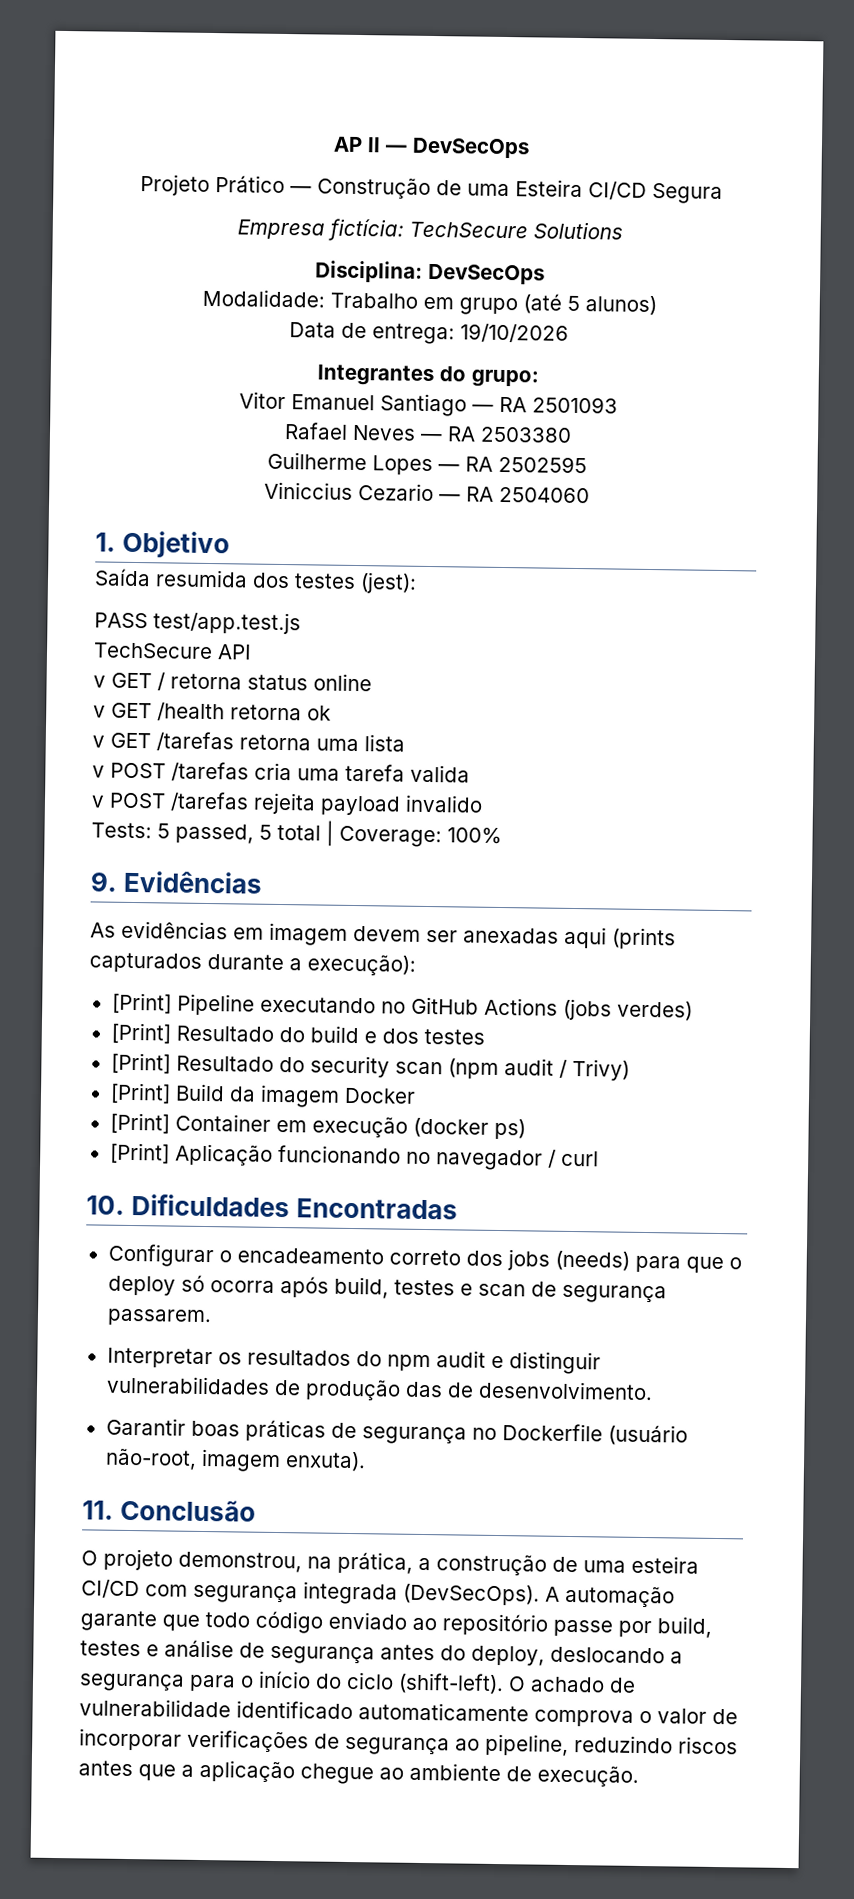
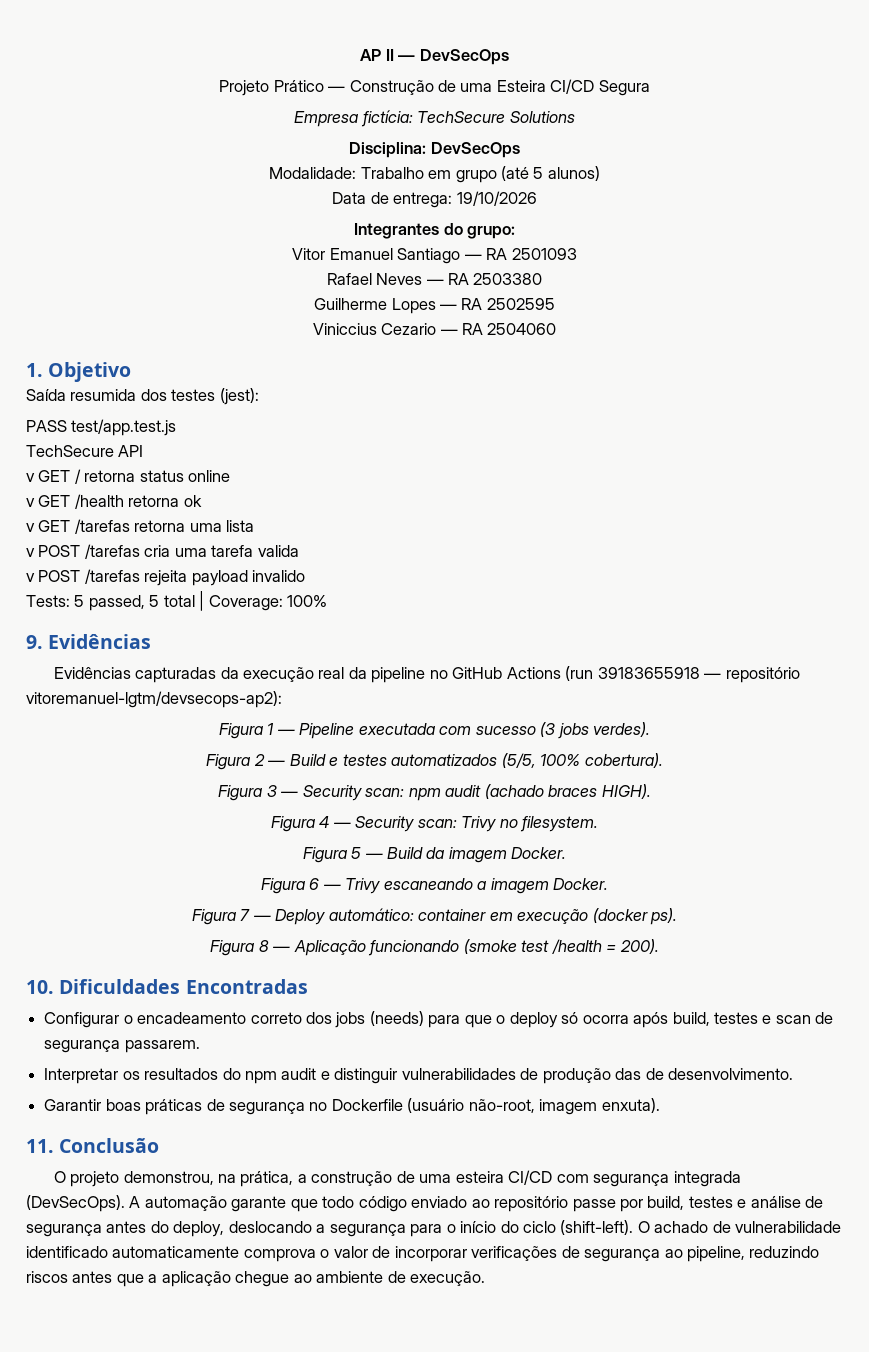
- As evidências em imagem devem ser anexadas aqui (prints capturados durante a execução):
- [Print] Pipeline executando no GitHub Actions (jobs verdes)
- [Print] Resultado do build e dos testes
- [Print] Resultado do security scan (npm audit / Trivy)
- [Print] Build da imagem Docker
- [Print] Container em execução (docker ps)
- [Print] Aplicação funcionando no navegador / curl
+ Evidências capturadas da execução real da pipeline no GitHub Actions (run 39183655918 — repositório vitoremanuel-lgtm/devsecops-ap2):
+ Figura 1 — Pipeline executada com sucesso (3 jobs verdes).
+ Figura 2 — Build e testes automatizados (5/5, 100% cobertura).
+ Figura 3 — Security scan: npm audit (achado braces HIGH).
+ Figura 4 — Security scan: Trivy no filesystem.
+ Figura 5 — Build da imagem Docker.
+ Figura 6 — Trivy escaneando a imagem Docker.
+ Figura 7 — Deploy automático: container em execução (docker ps).
+ Figura 8 — Aplicação funcionando (smoke test /health = 200).

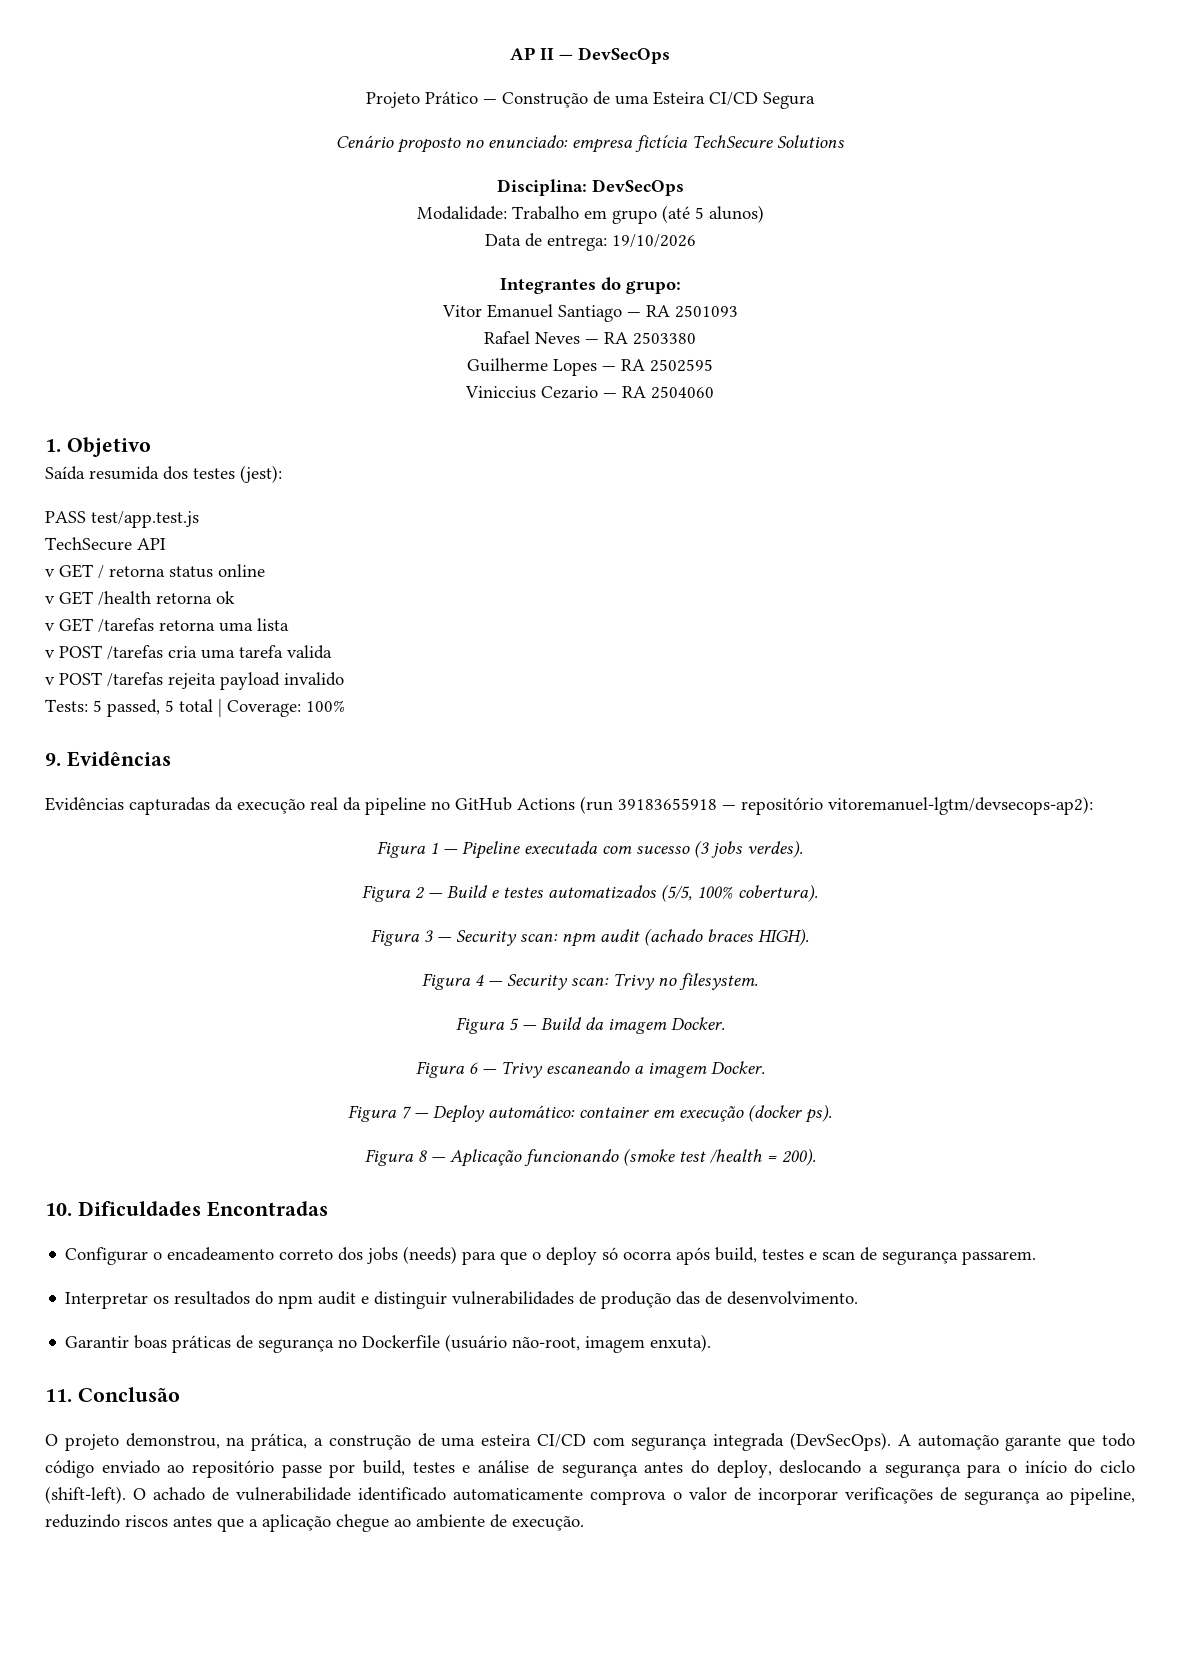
- Empresa fictícia: TechSecure Solutions
+ Cenário proposto no enunciado: empresa fictícia TechSecure Solutions

